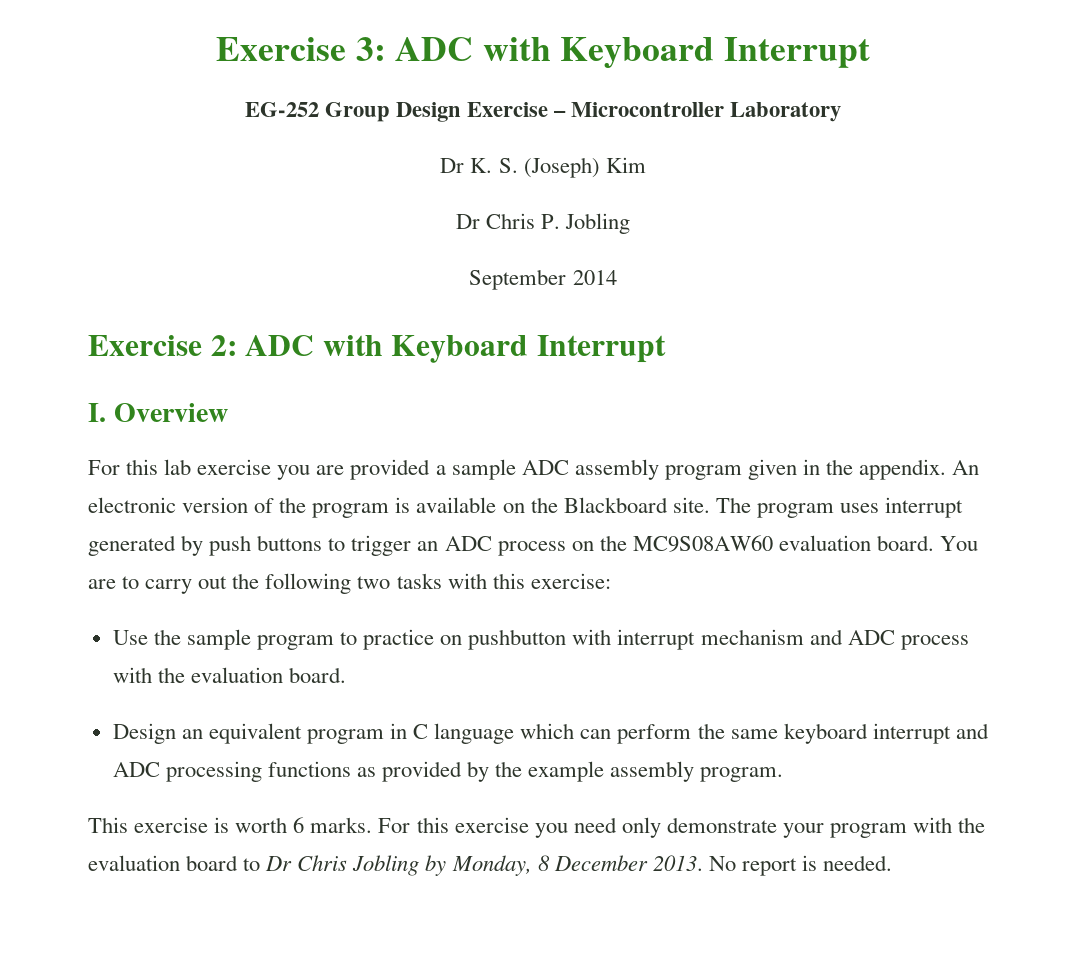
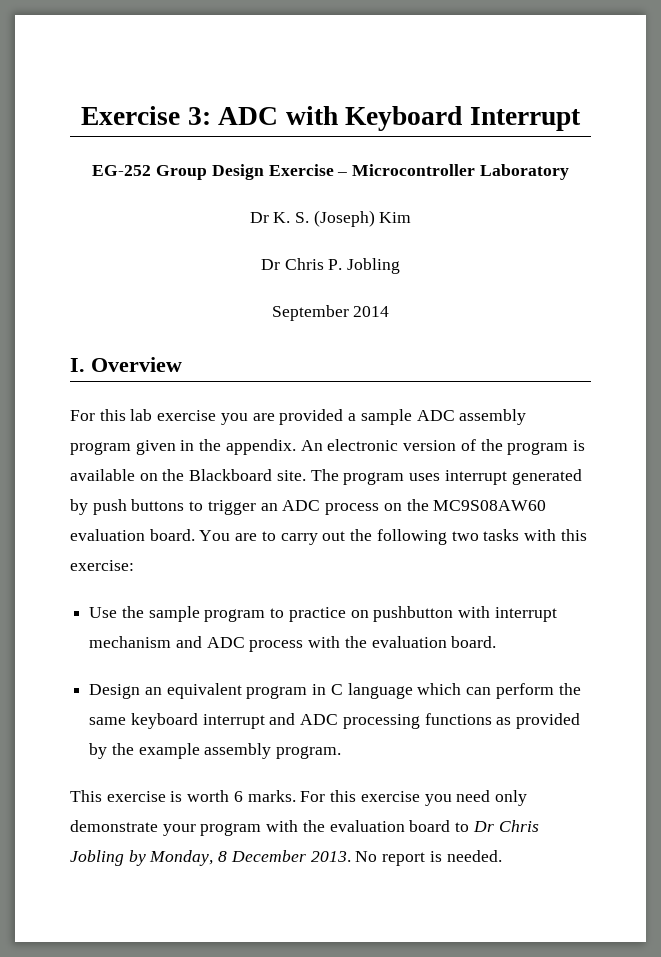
- Exercise 2: ADC with Keyboard Interrupt

